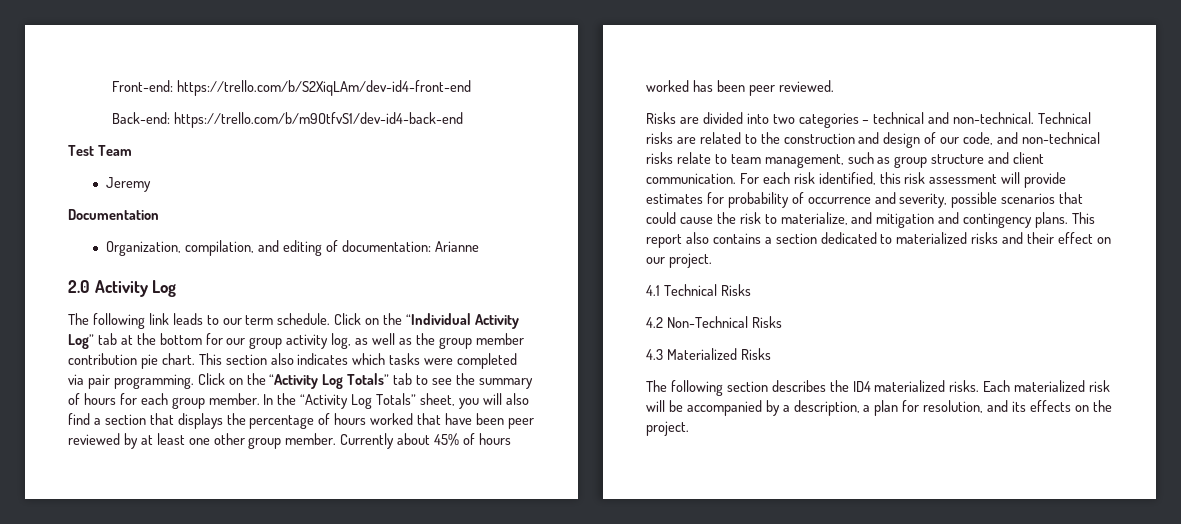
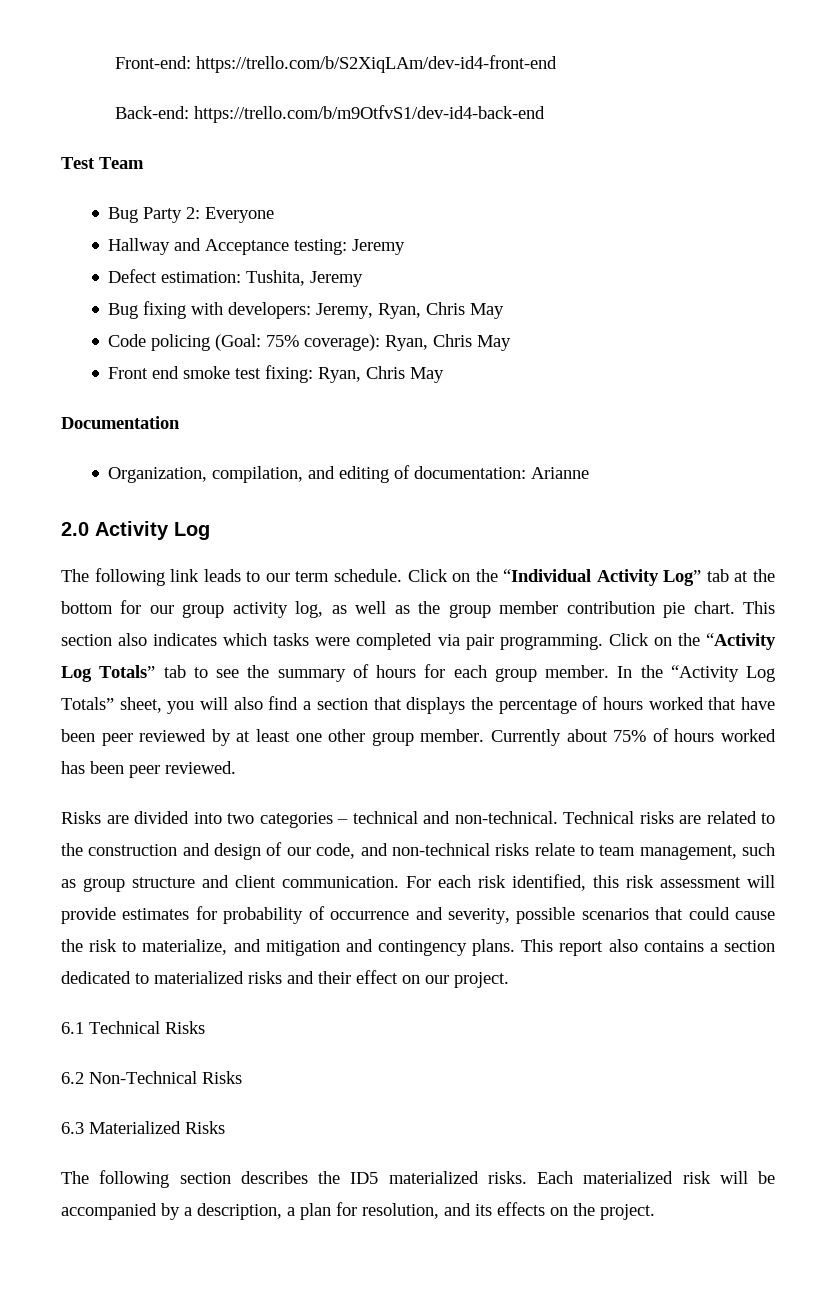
- Jeremy
+ Bug Party 2: Everyone
+ Hallway and Acceptance testing: Jeremy
+ Defect estimation: Tushita, Jeremy
+ Bug fixing with developers: Jeremy, Ryan, Chris May
+ Code policing (Goal: 75% coverage): Ryan, Chris May
+ Front end smoke test fixing: Ryan, Chris May
- Currently about 45% of hours worked has been peer reviewed.
+ Currently about 75% of hours worked has been peer reviewed.
- 4.1 Technical Risks
+ 6.1 Technical Risks
- 4.2 Non-Technical Risks
+ 6.2 Non-Technical Risks
- 4.3 Materialized Risks
+ 6.3 Materialized Risks
- The following section describes the ID4 materialized risks.
+ The following section describes the ID5 materialized risks.

